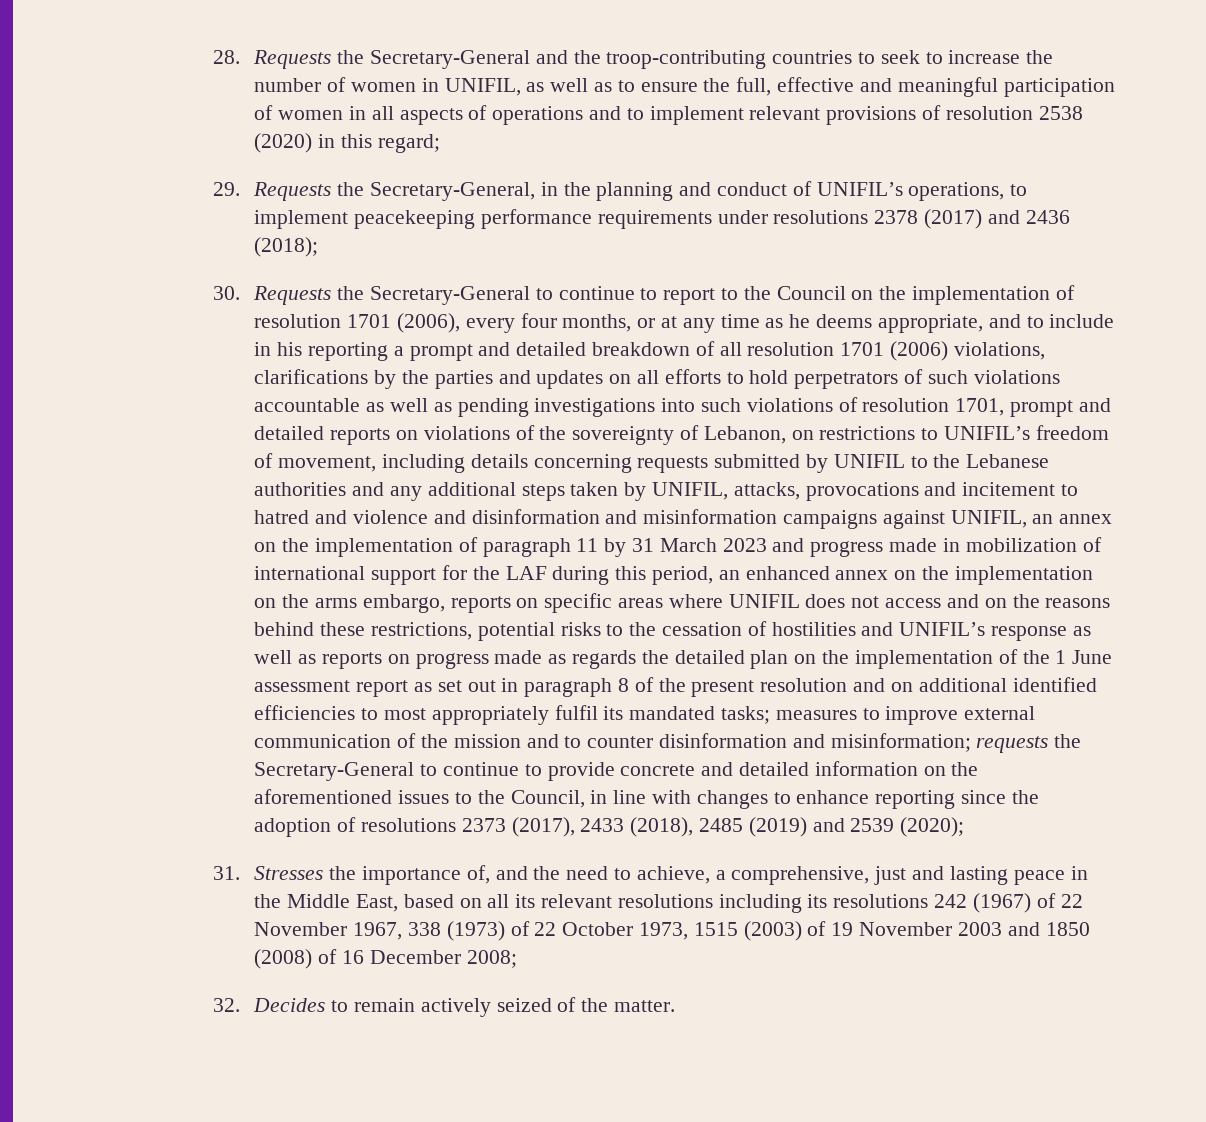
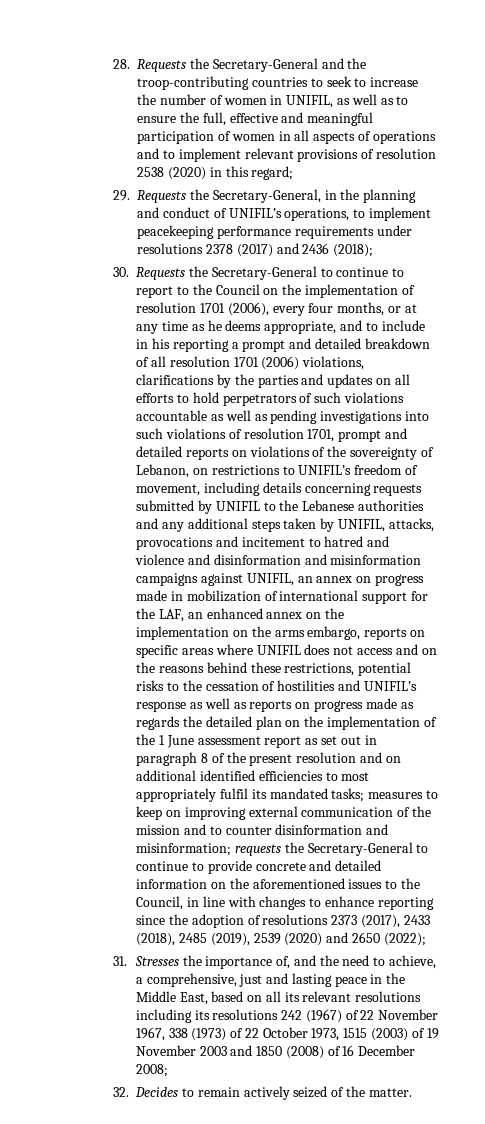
- 30. Requests the Secretary-General to continue to report to the Council on the implementation of resolution 1701 (2006), every four months, or at any time as he deems appropriate, and to include in his reporting a prompt and detailed breakdown of all resolution 1701 (2006) violations, clarifications by the parties and updates on all efforts to hold perpetrators of such violations accountable as well as pending investigations into such violations of resolution 1701, prompt and detailed reports on violations of the sovereignty of Lebanon, on restrictions to UNIFIL’s freedom of movement, including details concerning requests submitted by UNIFIL to the Lebanese authorities and any additional steps taken by UNIFIL, attacks, provocations and incitement to hatred and violence and disinformation and misinformation campaigns against UNIFIL, an annex on the implementation of paragraph 11 by 31 March 2023 and progress made in mobilization of international support for the LAF during this period, an enhanced annex on the implementation on the arms embargo, reports on specific areas where UNIFIL does not access and on the reasons behind these restrictions, potential risks to the cessation of hostilities and UNIFIL’s response as well as reports on progress made as regards the detailed plan on the implementation of the 1 June assessment report as set out in paragraph 8 of the present resolution and on additional identified efficiencies to most appropriately fulfil its mandated tasks;
+ 30. Requests the Secretary-General to continue to report to the Council on the implementation of resolution 1701 (2006), every four months, or at any time as he deems appropriate, and to include in his reporting a prompt and detailed breakdown of all resolution 1701 (2006) violations, clarifications by the parties and updates on all efforts to hold perpetrators of such violations accountable as well as pending investigations into such violations of resolution 1701, prompt and detailed reports on violations of the sovereignty of Lebanon, on restrictions to UNIFIL’s freedom of movement, including details concerning requests submitted by UNIFIL to the Lebanese authorities and any additional steps taken by UNIFIL, attacks, provocations and incitement to hatred and violence and disinformation and misinformation campaigns against UNIFIL, an annex on progress made in mobilization of international support for the LAF, an enhanced annex on the implementation on the arms embargo, reports on specific areas where UNIFIL does not access and on the reasons behind these restrictions, potential risks to the cessation of hostilities and UNIFIL’s response as well as reports on progress made as regards the detailed plan on the implementation of the 1 June assessment report as set out in paragraph 8 of the present resolution and on additional identified efficiencies to most appropriately fulfil its mandated tasks;
- measures to improve external communication of the mission and to counter disinformation and misinformation;
+ measures to keep on improving external communication of the mission and to counter disinformation and misinformation;
- requests the Secretary-General to continue to provide concrete and detailed information on the aforementioned issues to the Council, in line with changes to enhance reporting since the adoption of resolutions 2373 (2017), 2433 (2018), 2485 (2019) and 2539 (2020);
+ requests the Secretary-General to continue to provide concrete and detailed information on the aforementioned issues to the Council, in line with changes to enhance reporting since the adoption of resolutions 2373 (2017), 2433 (2018), 2485 (2019), 2539 (2020) and 2650 (2022);

